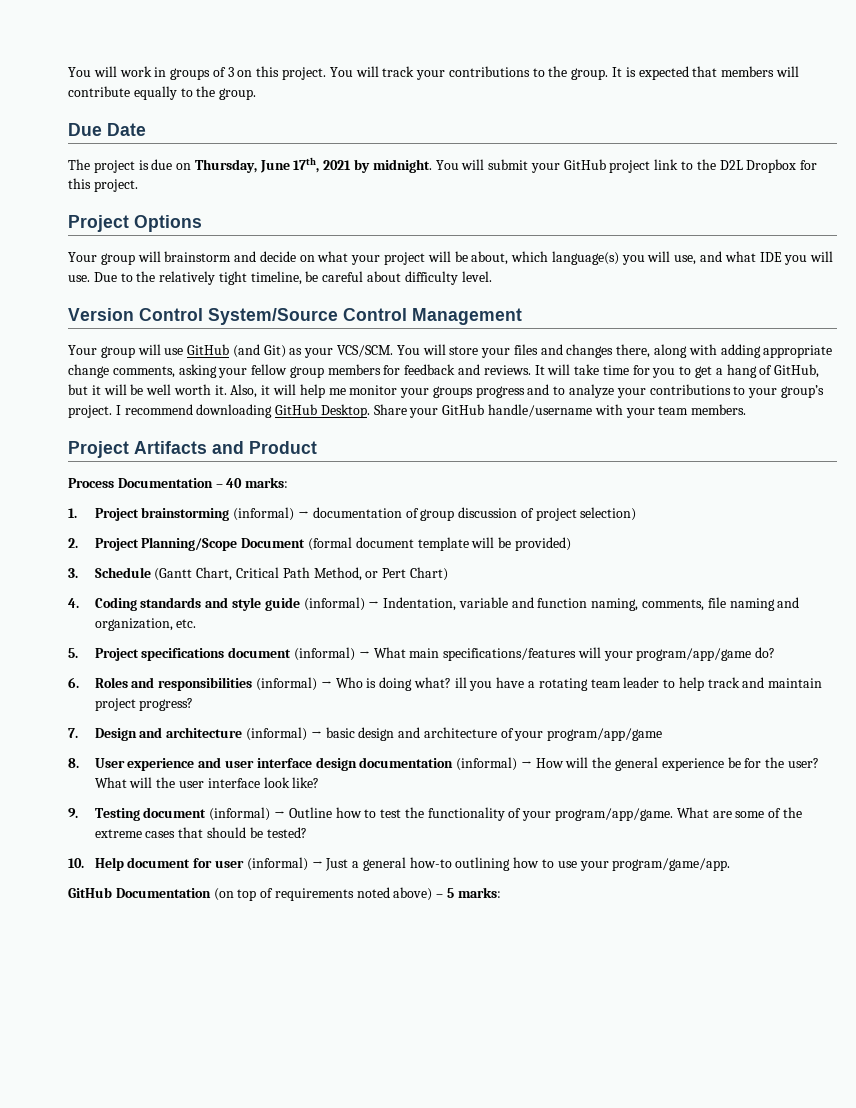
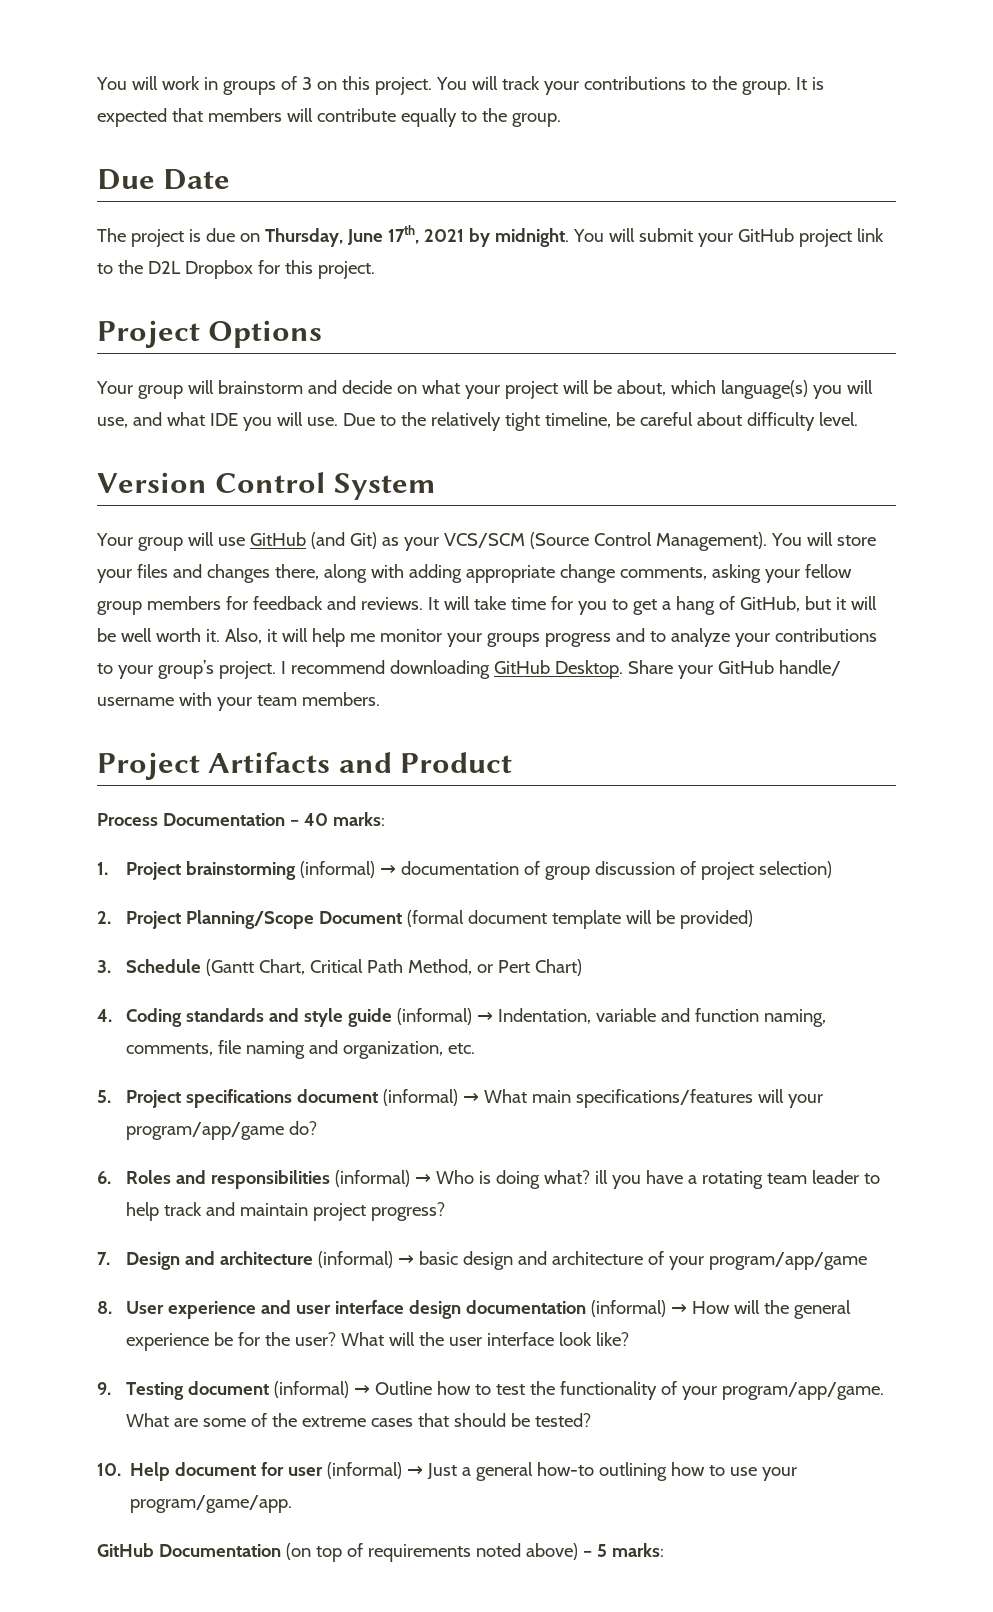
- Version Control System/Source Control Management
+ Version Control System
- Your group will use GitHub (and Git) as your VCS/SCM.
+ Your group will use GitHub (and Git) as your VCS/SCM (Source Control Management).
- Share your GitHub handle/username with your team members.
+ Share your GitHub handle/ username with your team members.

